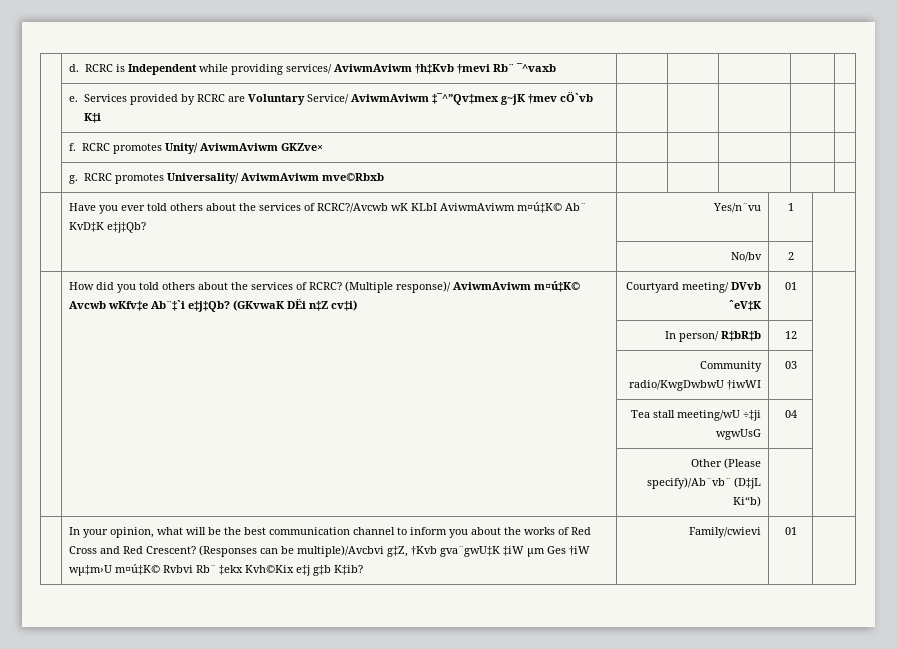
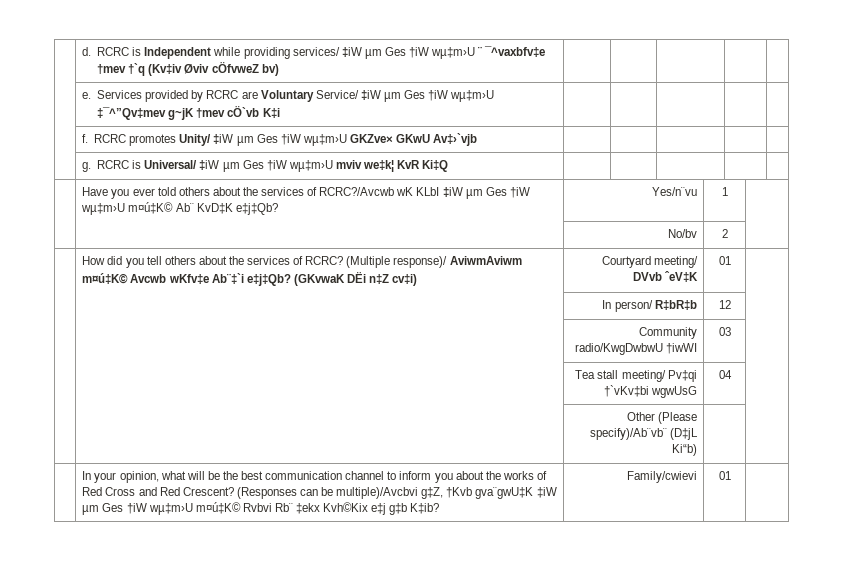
- | d. RCRC is Independent while providing services/ AviwmAviwm †h‡Kvb †mevi Rb¨ ¯^vaxb | | | | |
+ | d. RCRC is Independent while providing services/ ‡iW µm Ges †iW wµ‡m›U ¨ ¯^vaxbfv‡e †mev †`q (Kv‡iv Øviv cÖfvweZ bv) | | | | |
- | e. Services provided by RCRC are Voluntary Service/ AviwmAviwm ‡¯^”Qv‡mex g~jK †mev cÖ`vb K‡i | | | | |
+ | e. Services provided by RCRC are Voluntary Service/ ‡iW µm Ges †iW wµ‡m›U ‡¯^”Qv‡mev g~jK †mev cÖ`vb K‡i | | | | |
- | f. RCRC promotes Unity/ AviwmAviwm GKZve× | | | | |
+ | f. RCRC promotes Unity/ ‡iW µm Ges †iW wµ‡m›U GKZve× GKwU Av‡›`vjb | | | | |
- | g. RCRC promotes Universality/ AviwmAviwm mve©Rbxb | | | | |
+ | g. RCRC is Universal/ ‡iW µm Ges †iW wµ‡m›U mviv we‡k¦ KvR Ki‡Q | | | | |
- | Have you ever told others about the services of RCRC?/Avcwb wK KLbI AviwmAviwm m¤ú‡K© Ab¨ KvD‡K e‡j‡Qb? | Yes/n¨vu | 1 |
+ | Have you ever told others about the services of RCRC?/Avcwb wK KLbI ‡iW µm Ges †iW wµ‡m›U m¤ú‡K© Ab¨ KvD‡K e‡j‡Qb? | Yes/n¨vu | 1 |
- | How did you told others about the services of RCRC? (Multiple response)/ AviwmAviwm m¤ú‡K© Avcwb wKfv‡e Ab¨‡`i e‡j‡Qb? (GKvwaK DËi n‡Z cv‡i) | Courtyard meeting/ DVvb ˆeV‡K | 01 |
+ | How did you tell others about the services of RCRC? (Multiple response)/ AviwmAviwm m¤ú‡K© Avcwb wKfv‡e Ab¨‡`i e‡j‡Qb? (GKvwaK DËi n‡Z cv‡i) | Courtyard meeting/ DVvb ˆeV‡K | 01 |
- | | Tea stall meeting/wU ÷‡ji wgwUsG | 04 |
+ | | Tea stall meeting/ Pv‡qi †`vKv‡bi wgwUsG | 04 |

